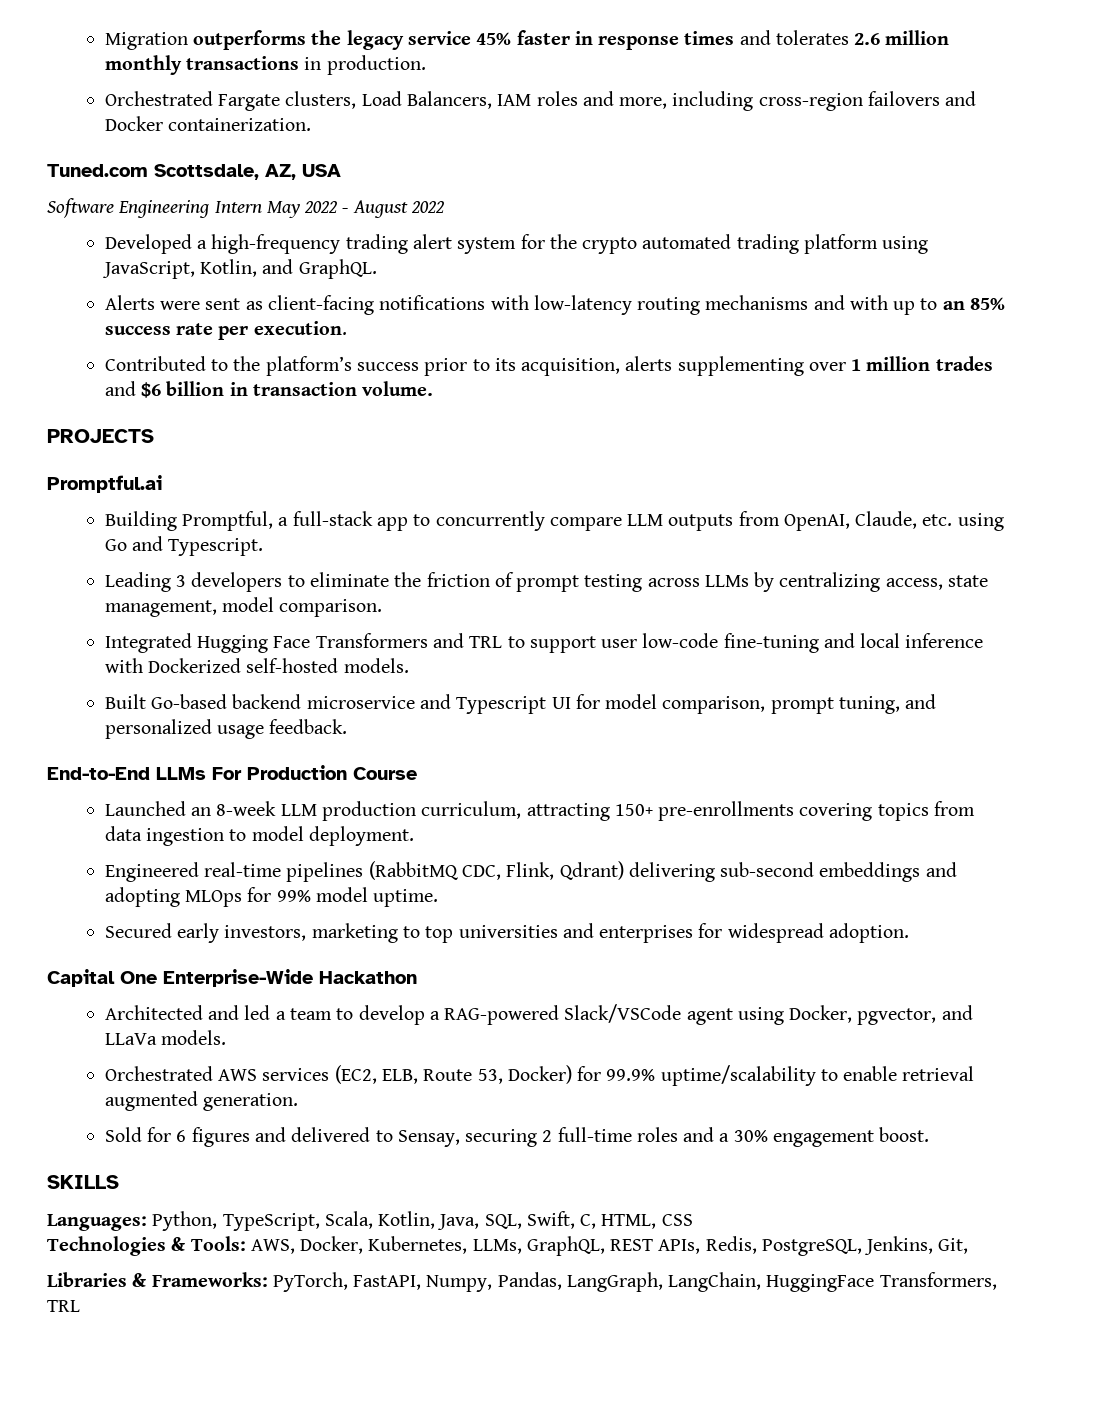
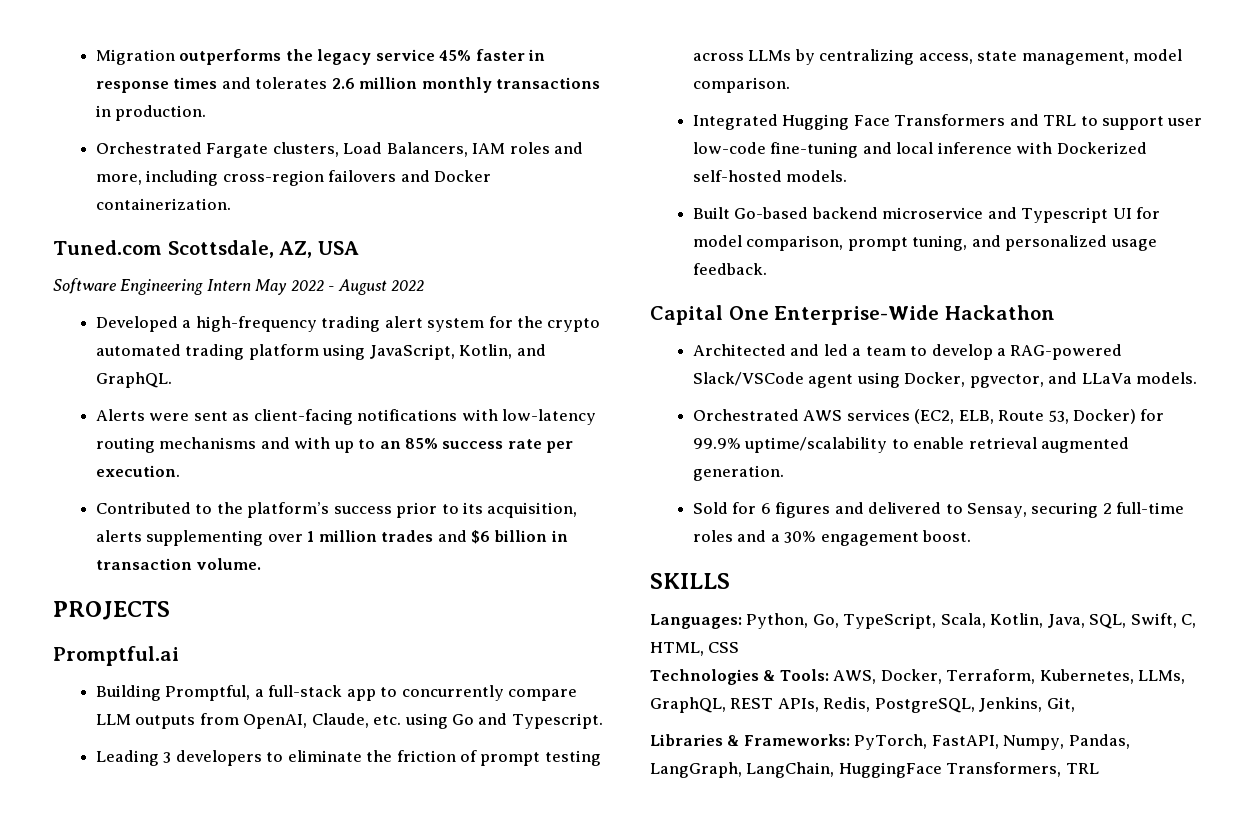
- End-to-End LLMs For Production Course
- Launched an 8-week LLM production curriculum, attracting 150+ pre-enrollments covering topics from data ingestion to model deployment.
- Engineered real-time pipelines (RabbitMQ CDC, Flink, Qdrant) delivering sub-second embeddings and adopting MLOps for 99% model uptime.
- Secured early investors, marketing to top universities and enterprises for widespread adoption.
- Languages: Python, TypeScript, Scala, Kotlin, Java, SQL, Swift, C, HTML, CSS
+ Languages: Python, Go, TypeScript, Scala, Kotlin, Java, SQL, Swift, C, HTML, CSS
- Technologies & Tools: AWS, Docker, Kubernetes, LLMs, GraphQL, REST APIs, Redis, PostgreSQL, Jenkins, Git,
+ Technologies & Tools: AWS, Docker, Terraform, Kubernetes, LLMs, GraphQL, REST APIs, Redis, PostgreSQL, Jenkins, Git,

